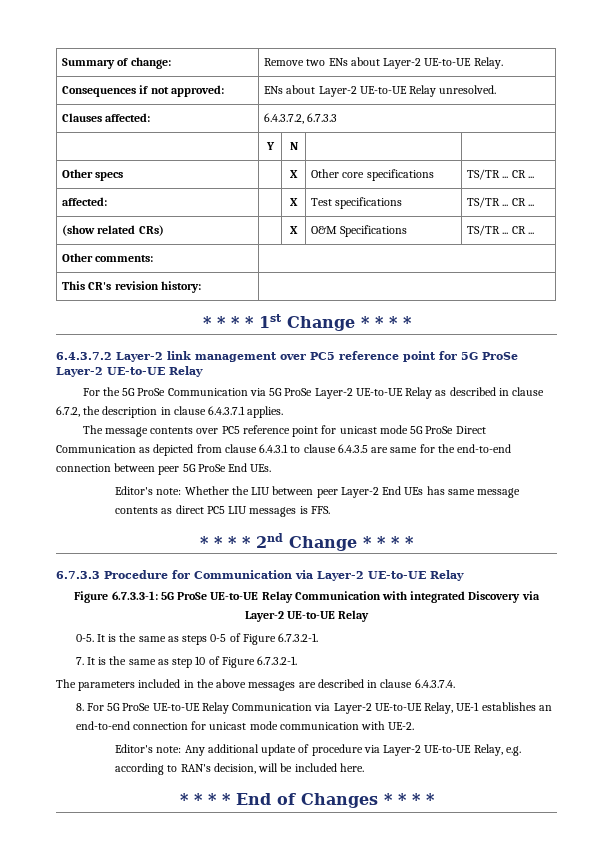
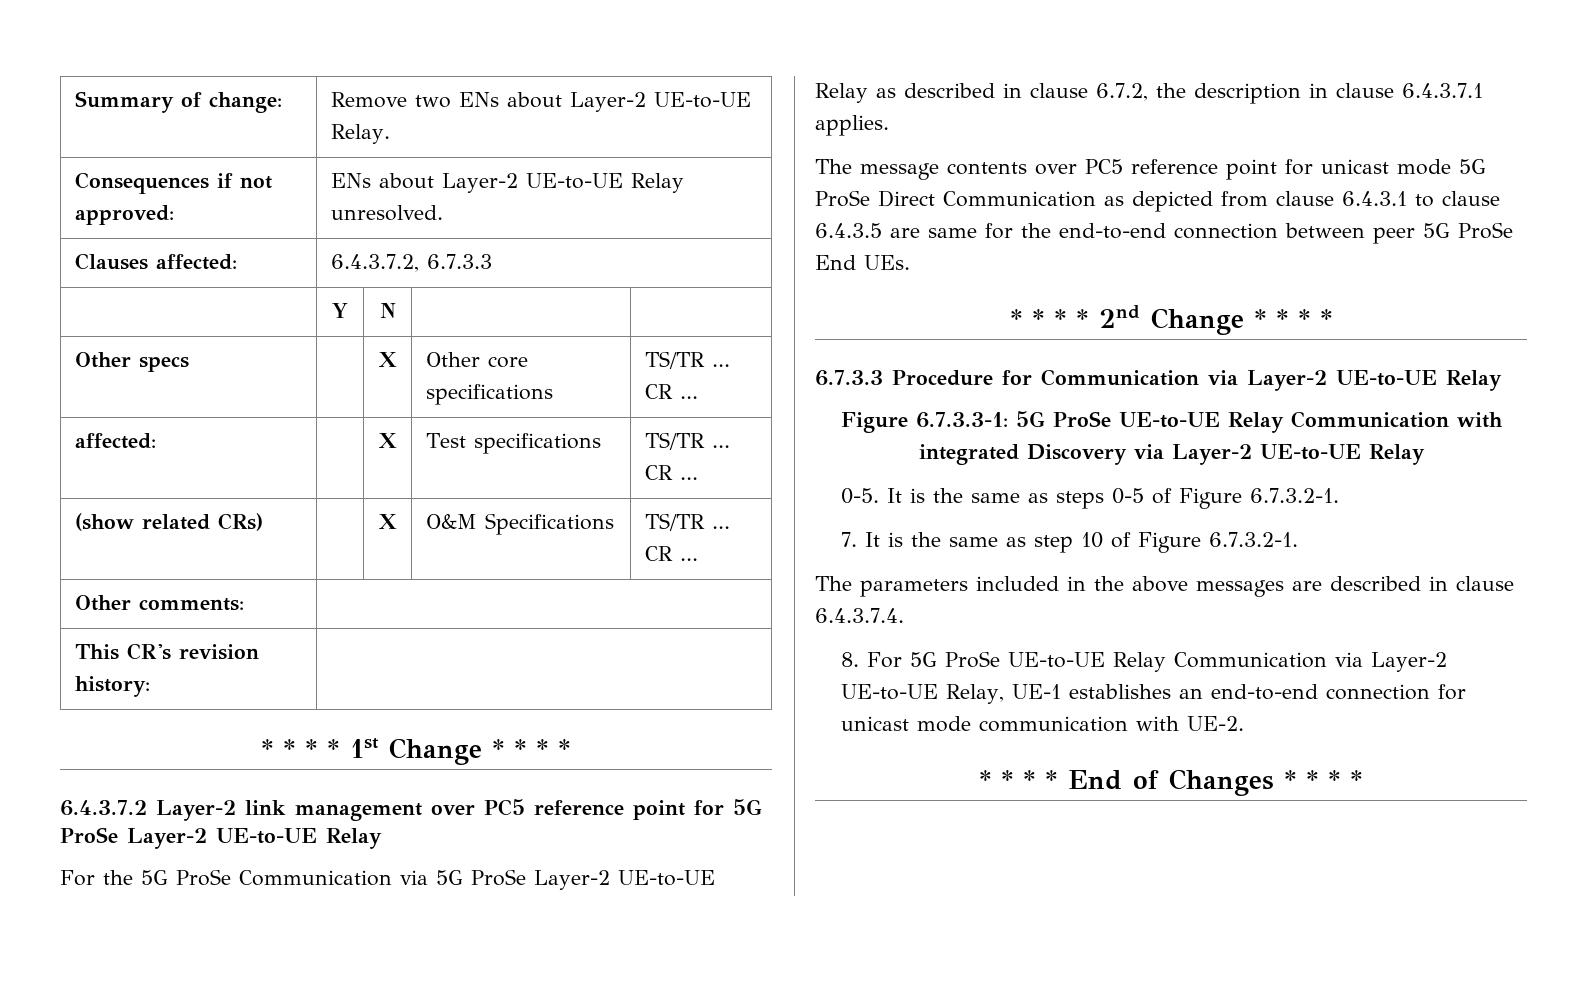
- Editor's note: Whether the LIU between peer Layer-2 End UEs has same message contents as direct PC5 LIU messages is FFS.
- Editor's note: Any additional update of procedure via Layer-2 UE-to-UE Relay, e.g. according to RAN's decision, will be included here.

